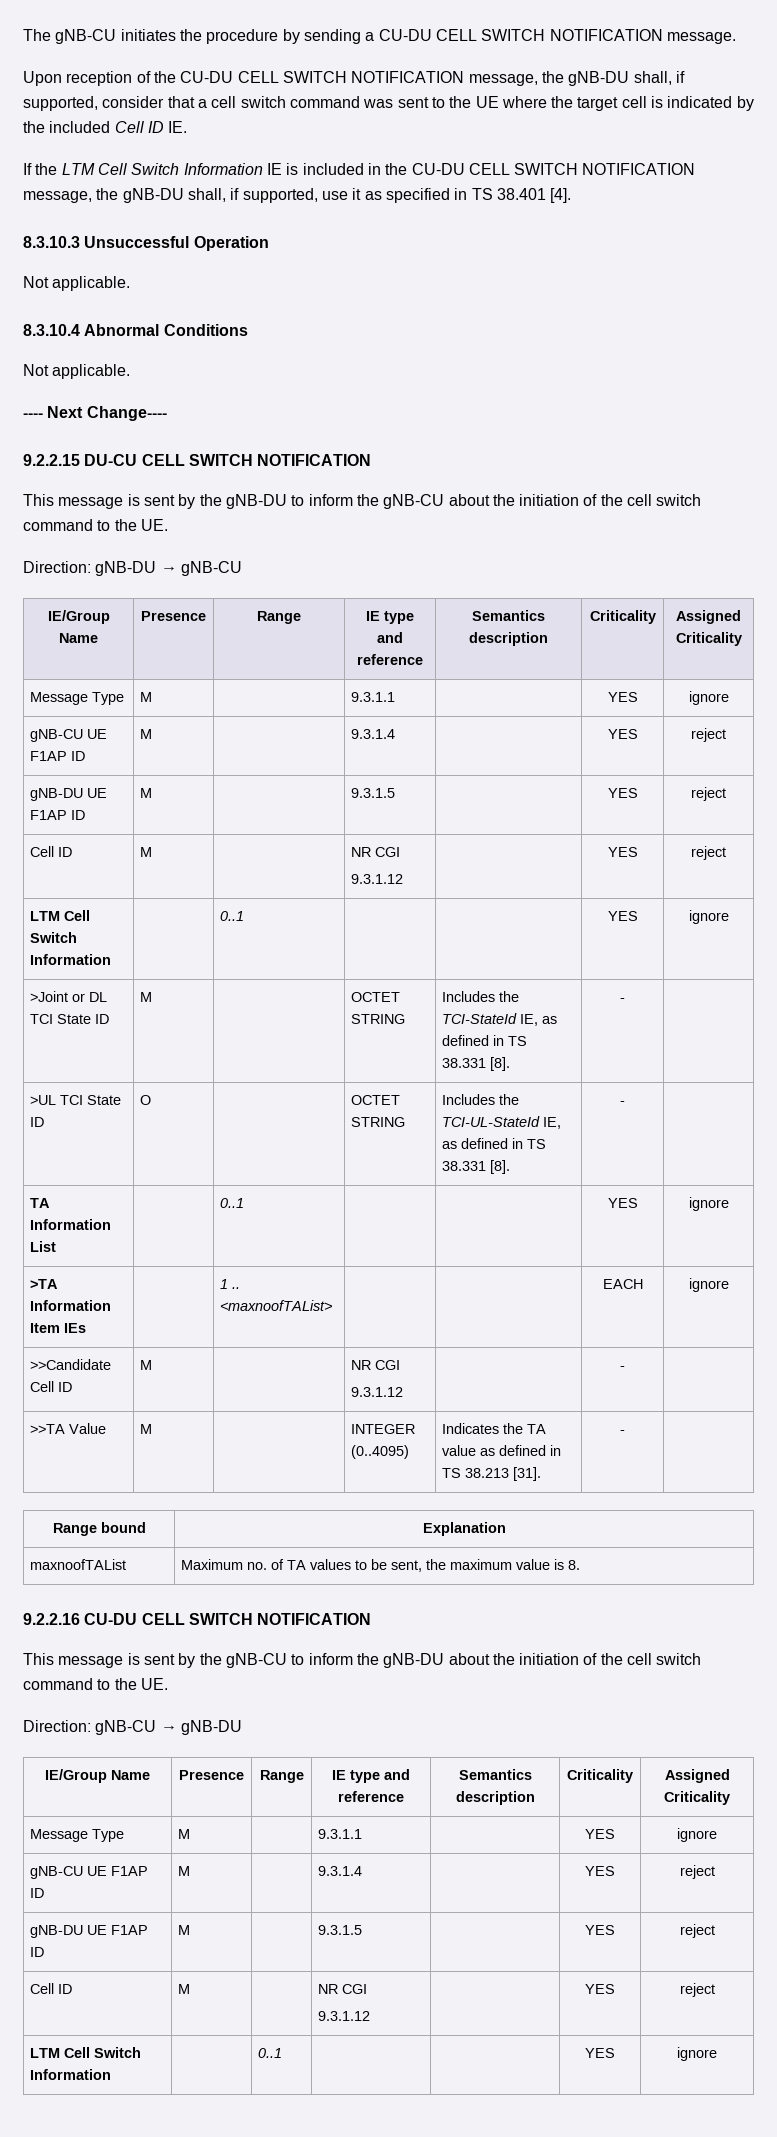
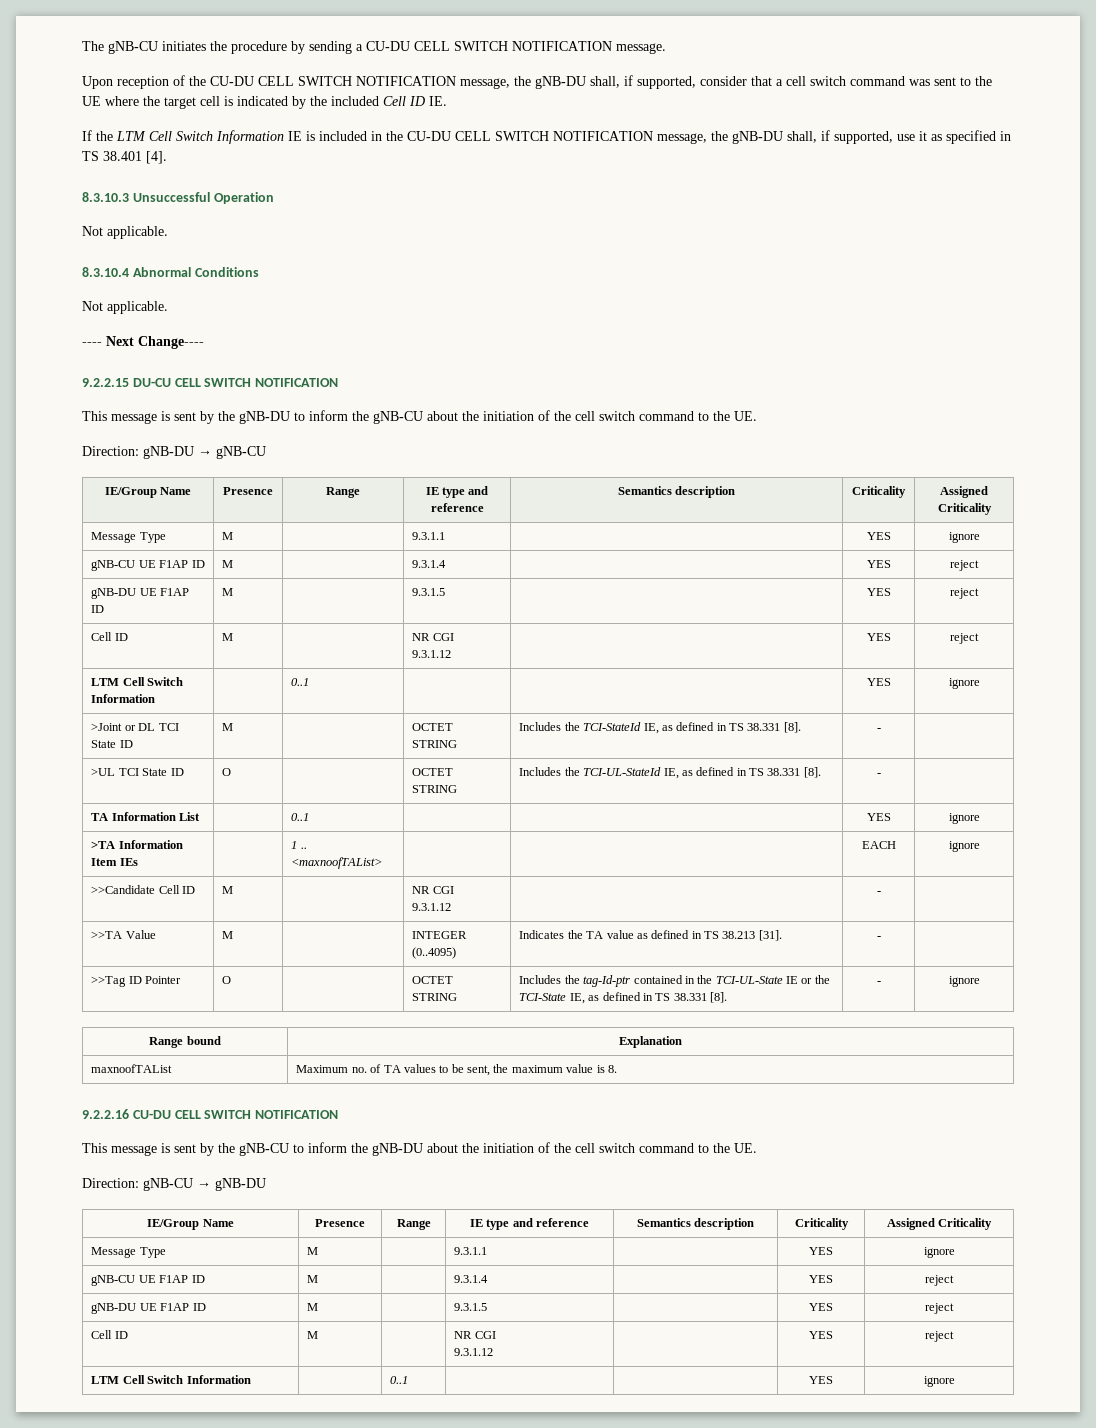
+ >>Tag ID Pointer | O | | OCTET STRING | Includes the tag-Id-ptr contained in the TCI-UL-State IE or the TCI-State IE, as defined in TS 38.331 [8]. | - | ignore

